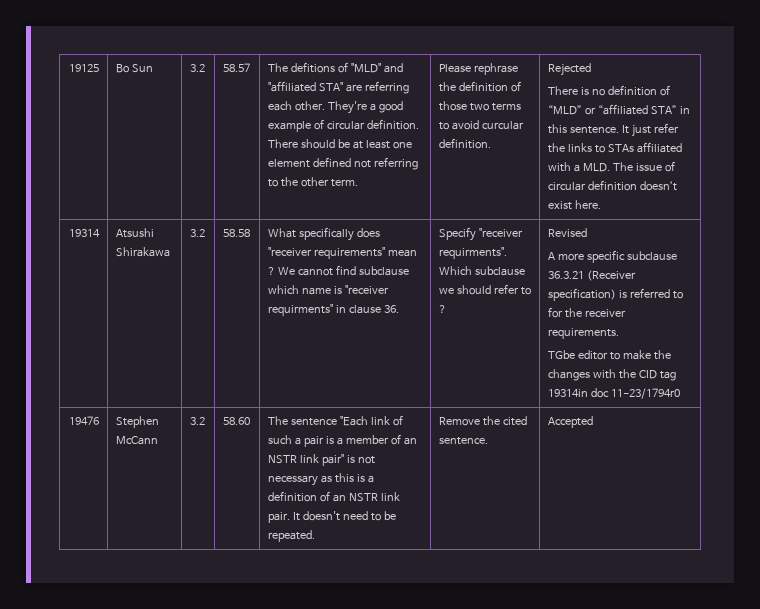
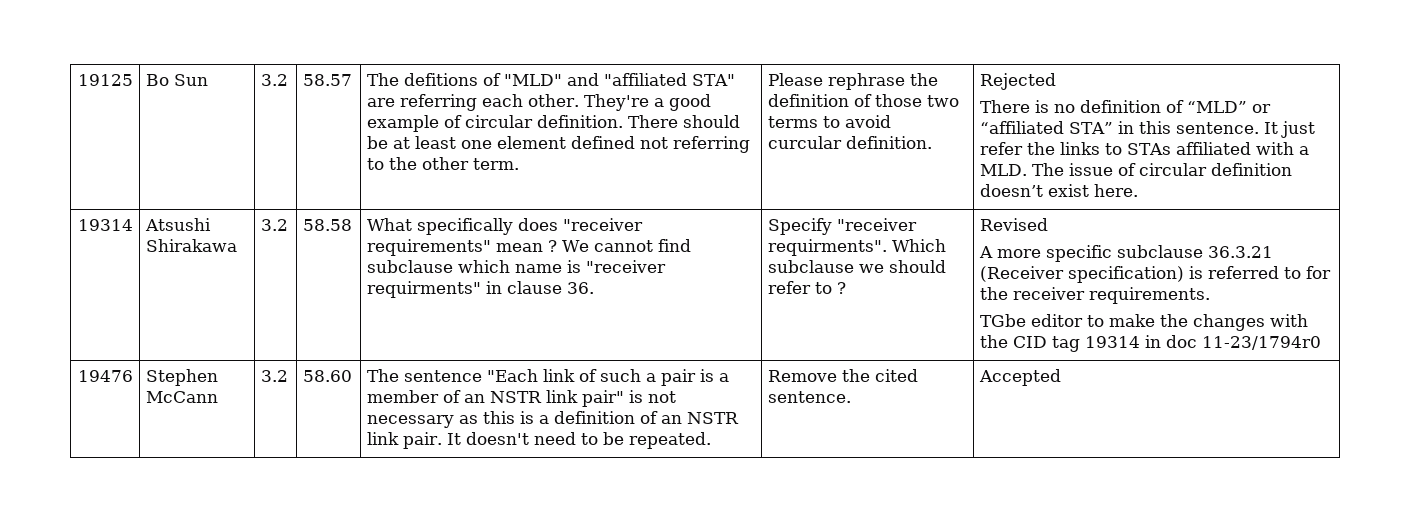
- TGbe editor to make the changes with the CID tag 19314in doc 11-23/1794r0
+ TGbe editor to make the changes with the CID tag 19314 in doc 11-23/1794r0

